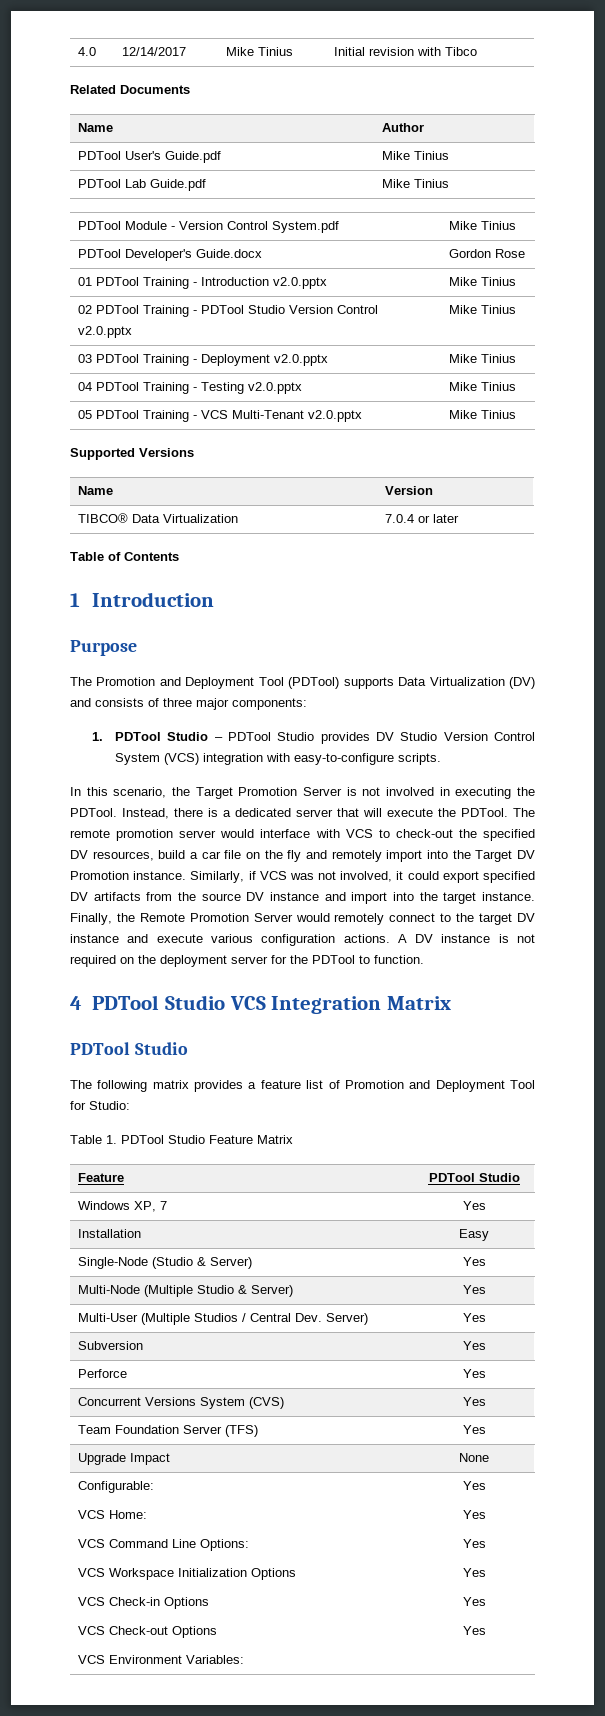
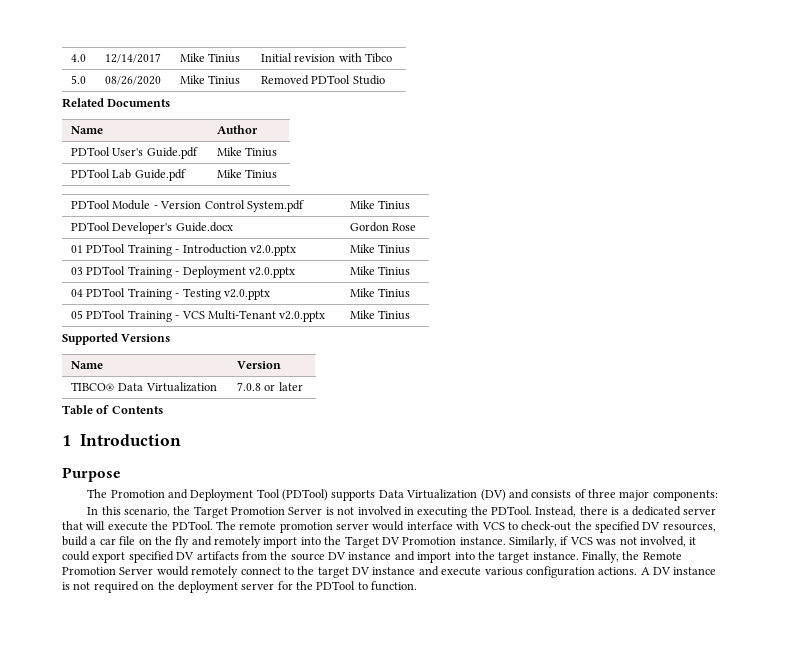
+ 5.0 | 08/26/2020 | Mike Tinius | Removed PDTool Studio
- 02 PDTool Training - PDTool Studio Version Control v2.0.pptx | Mike Tinius
- TIBCO® Data Virtualization | 7.0.4 or later
+ TIBCO® Data Virtualization | 7.0.8 or later
- 1. PDTool Studio – PDTool Studio provides DV Studio Version Control System (VCS) integration with easy-to-configure scripts.
- 4 PDTool Studio VCS Integration Matrix
- PDTool Studio
- The following matrix provides a feature list of Promotion and Deployment Tool for Studio:
- Table 1. PDTool Studio Feature Matrix
- Feature | PDTool Studio
- Windows XP, 7 | Yes
- Installation | Easy
- Single-Node (Studio & Server) | Yes
- Multi-Node (Multiple Studio & Server) | Yes
- Multi-User (Multiple Studios / Central Dev. Server) | Yes
- Subversion | Yes
- Perforce | Yes
- Concurrent Versions System (CVS) | Yes
- Team Foundation Server (TFS) | Yes
- Upgrade Impact | None
- Configurable:
- VCS Home:
- VCS Command Line Options:
- VCS Workspace Initialization Options
- VCS Check-in Options
- VCS Check-out Options
- VCS Environment Variables: | Yes
- Yes
- Yes
- Yes
- Yes
- Yes

